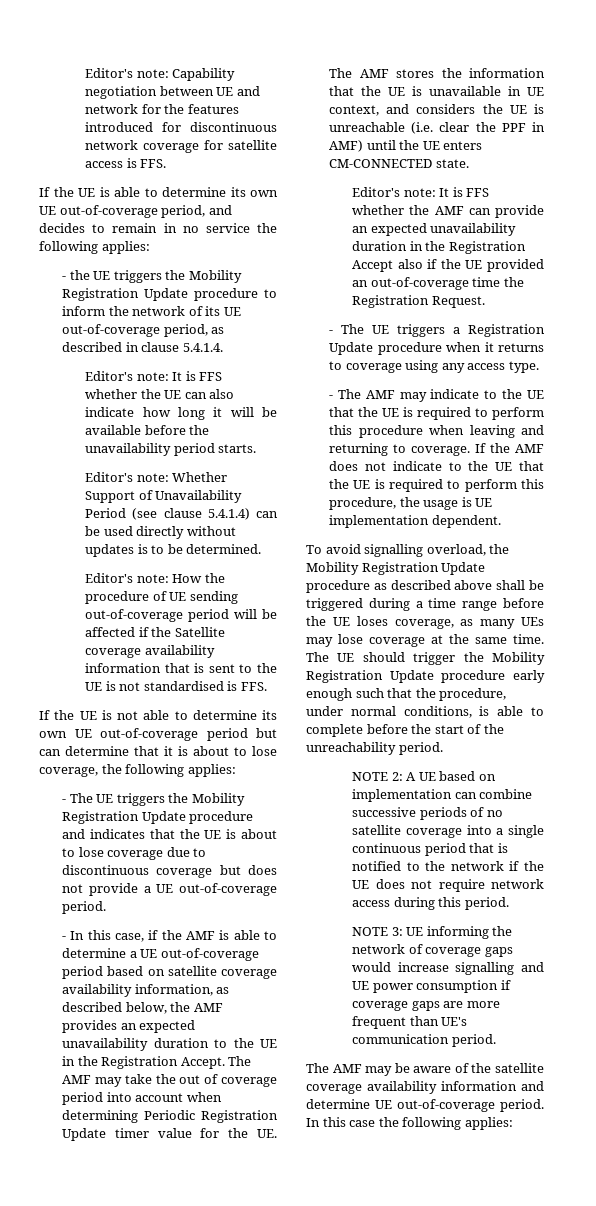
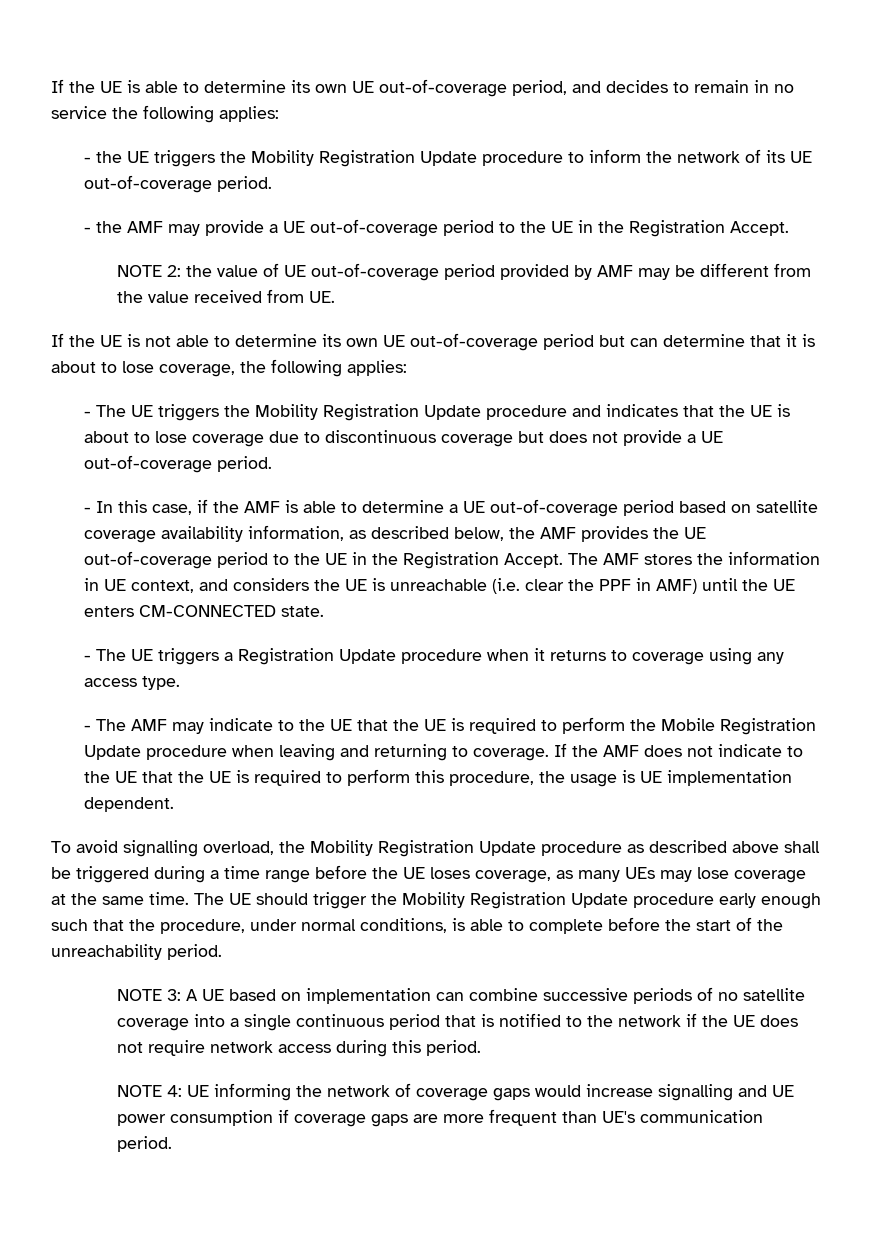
- Editor's note: Capability negotiation between UE and network for the features introduced for discontinuous network coverage for satellite access is FFS.
- - the UE triggers the Mobility Registration Update procedure to inform the network of its UE out-of-coverage period, as described in clause 5.4.1.4.
- Editor's note: It is FFS whether the UE can also indicate how long it will be available before the unavailability period starts.
- Editor's note: Whether Support of Unavailability Period (see clause 5.4.1.4) can be used directly without updates is to be determined.
- Editor's note: How the procedure of UE sending out-of-coverage period will be affected if the Satellite coverage availability information that is sent to the UE is not standardised is FFS.
+ - the UE triggers the Mobility Registration Update procedure to inform the network of its UE out-of-coverage period.
+ - the AMF may provide a UE out-of-coverage period to the UE in the Registration Accept.
+ NOTE 2: the value of UE out-of-coverage period provided by AMF may be different from the value received from UE.
- - In this case, if the AMF is able to determine a UE out-of-coverage period based on satellite coverage availability information, as described below, the AMF provides an expected unavailability duration to the UE in the Registration Accept.
+ - In this case, if the AMF is able to determine a UE out-of-coverage period based on satellite coverage availability information, as described below, the AMF provides the UE out-of-coverage period to the UE in the Registration Accept.
- The AMF may take the out of coverage period into account when determining Periodic Registration Update timer value for the UE. The AMF stores the information that the UE is unavailable in UE context, and considers the UE is unreachable (i.e. clear the PPF in AMF) until the UE enters CM-CONNECTED state.
+ The AMF stores the information in UE context, and considers the UE is unreachable (i.e. clear the PPF in AMF) until the UE enters CM-CONNECTED state.
- Editor's note: It is FFS whether the AMF can provide an expected unavailability duration in the Registration Accept also if the UE provided an out-of-coverage time the Registration Request.
- - The AMF may indicate to the UE that the UE is required to perform this procedure when leaving and returning to coverage.
+ - The AMF may indicate to the UE that the UE is required to perform the Mobile Registration Update procedure when leaving and returning to coverage.
- NOTE 2: A UE based on implementation can combine successive periods of no satellite coverage into a single continuous period that is notified to the network if the UE does not require network access during this period.
+ NOTE 3: A UE based on implementation can combine successive periods of no satellite coverage into a single continuous period that is notified to the network if the UE does not require network access during this period.
- NOTE 3: UE informing the network of coverage gaps would increase signalling and UE power consumption if coverage gaps are more frequent than UE's communication period.
+ NOTE 4: UE informing the network of coverage gaps would increase signalling and UE power consumption if coverage gaps are more frequent than UE's communication period.
- The AMF may be aware of the satellite coverage availability information and determine UE out-of-coverage period. In this case the following applies:

